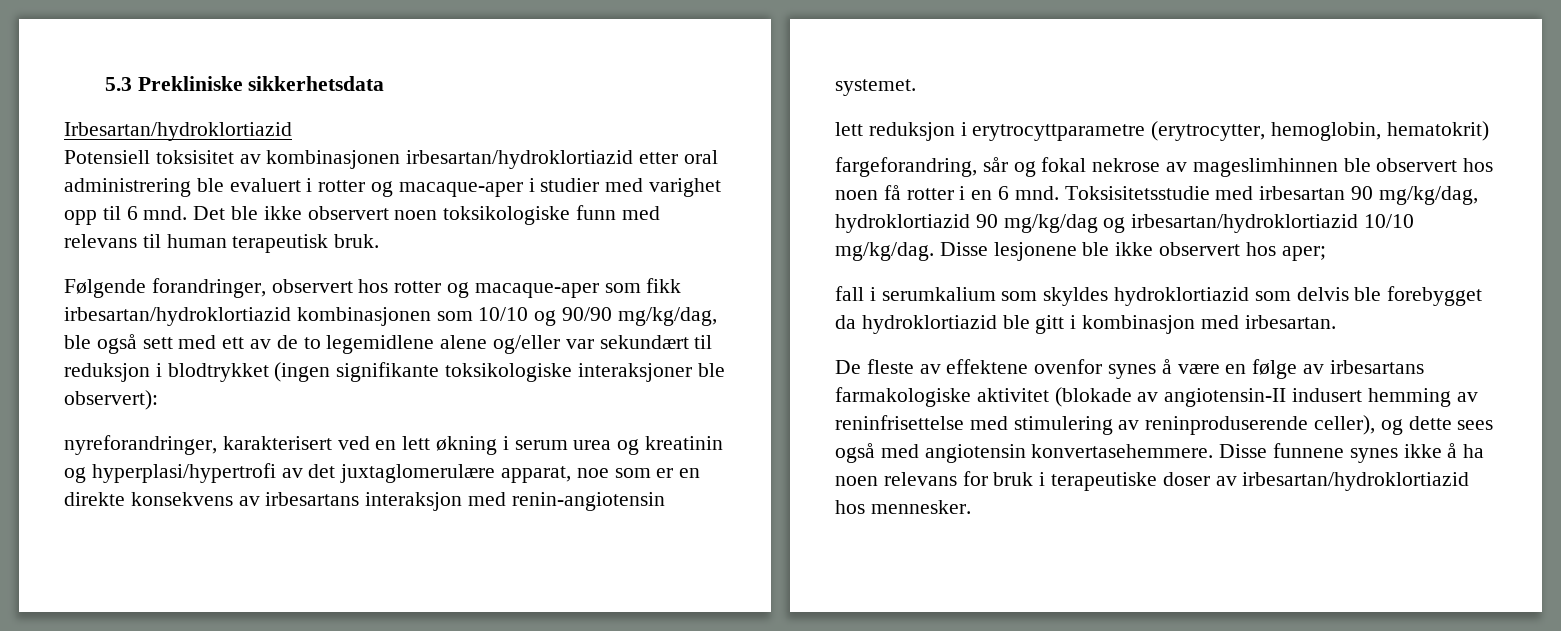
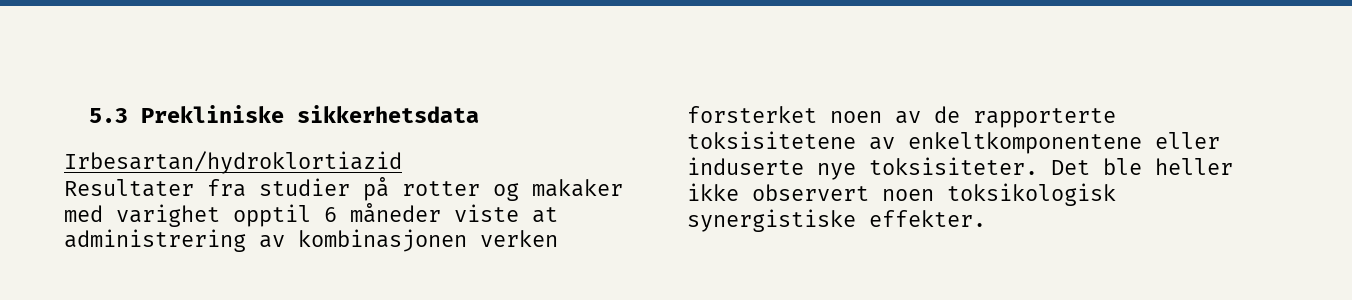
- Potensiell toksisitet av kombinasjonen irbesartan/hydroklortiazid etter oral administrering ble evaluert i rotter og macaque-aper i studier med varighet opp til 6 mnd.
+ Resultater fra studier på rotter og makaker med varighet opptil 6 måneder viste at administrering av kombinasjonen verken forsterket noen av de rapporterte toksisitetene av enkeltkomponentene eller induserte nye toksisiteter.
- Det ble ikke observert noen toksikologiske funn med relevans til human terapeutisk bruk.
- Følgende forandringer, observert hos rotter og macaque-aper som fikk irbesartan/hydroklortiazid kombinasjonen som 10/10 og 90/90 mg/kg/dag, ble også sett med ett av de to legemidlene alene og/eller var sekundært til reduksjon i blodtrykket (ingen signifikante toksikologiske interaksjoner ble observert):
- nyreforandringer, karakterisert ved en lett økning i serum urea og kreatinin og hyperplasi/hypertrofi av det juxtaglomerulære apparat, noe som er en direkte konsekvens av irbesartans interaksjon med renin-angiotensin systemet.
- lett reduksjon i erytrocyttparametre (erytrocytter, hemoglobin, hematokrit)
- fargeforandring, sår og fokal nekrose av mageslimhinnen ble observert hos noen få rotter i en 6 mnd. Toksisitetsstudie med irbesartan 90 mg/kg/dag, hydroklortiazid 90 mg/kg/dag og irbesartan/hydroklortiazid 10/10 mg/kg/dag. Disse lesjonene ble ikke observert hos aper;
- fall i serumkalium som skyldes hydroklortiazid som delvis ble forebygget da hydroklortiazid ble gitt i kombinasjon med irbesartan.
- De fleste av effektene ovenfor synes å være en følge av irbesartans farmakologiske aktivitet (blokade av angiotensin-II indusert hemming av reninfrisettelse med stimulering av reninproduserende celler), og dette sees også med angiotensin konvertasehemmere. Disse funnene synes ikke å ha noen relevans for bruk i terapeutiske doser av irbesartan/hydroklortiazid hos mennesker.
+ Det ble heller ikke observert noen toksikologisk synergistiske effekter.

